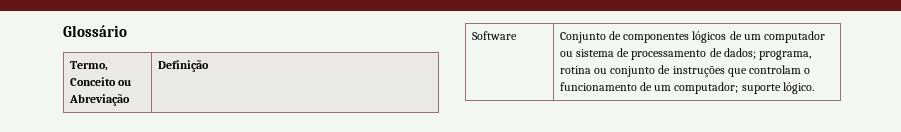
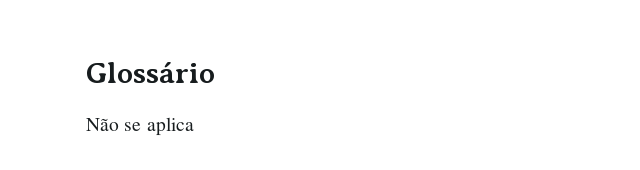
- Termo, Conceito ou Abreviação | Definição
- Software | Conjunto de componentes lógicos de um computador ou sistema de processamento de dados; programa, rotina ou conjunto de instruções que controlam o funcionamento de um computador; suporte lógico.
+ Não se aplica

